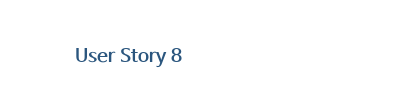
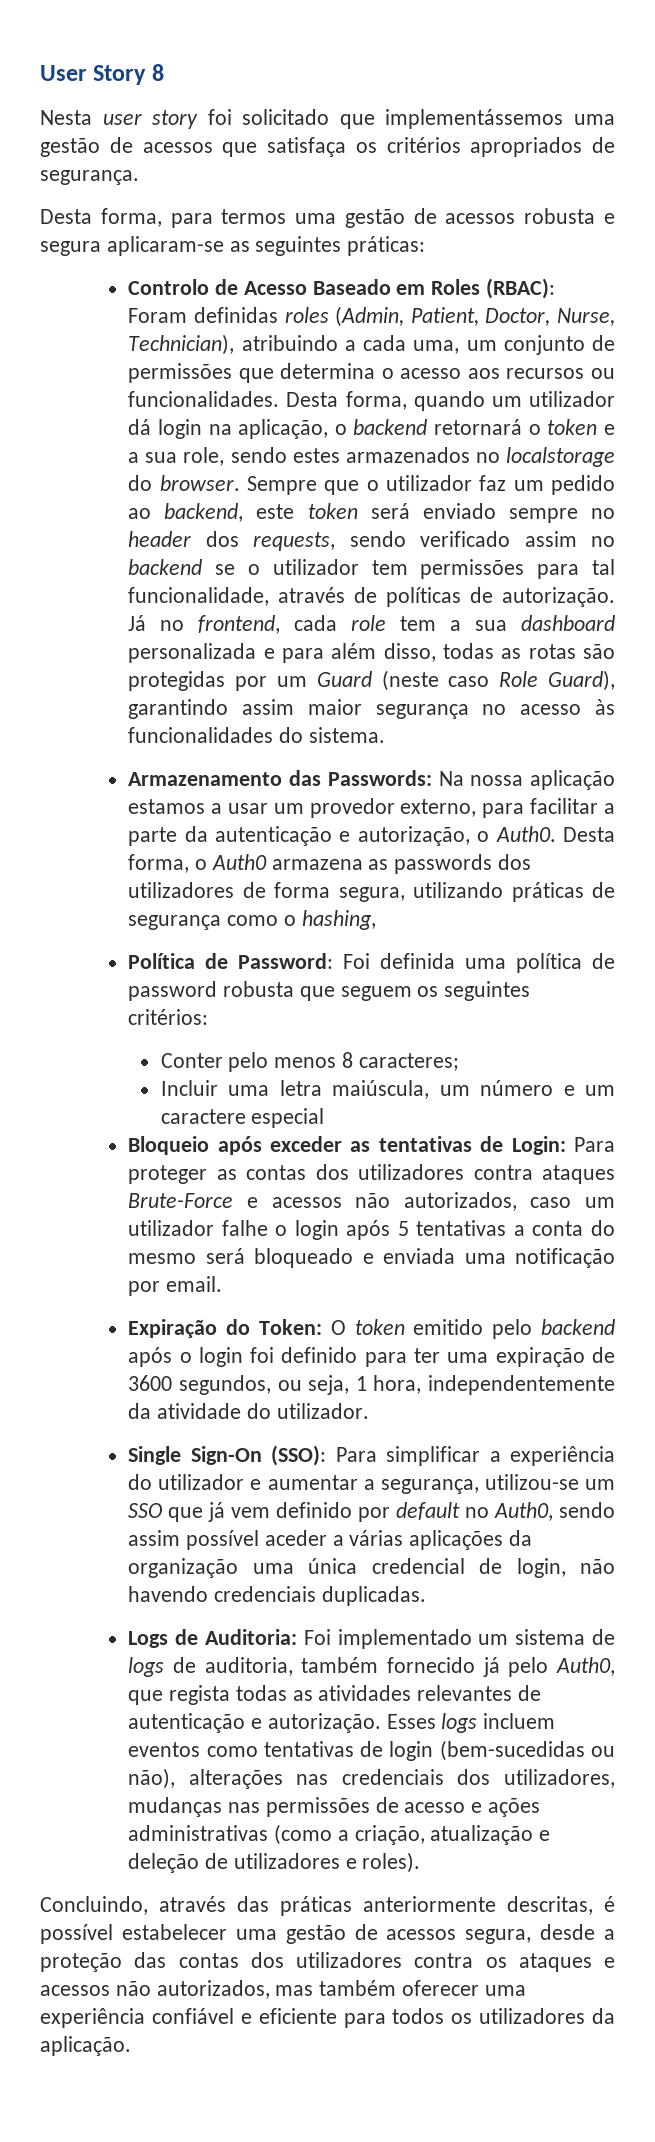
+ Nesta user story foi solicitado que implementássemos uma gestão de acessos que satisfaça os critérios apropriados de segurança.
+ Desta forma, para termos uma gestão de acessos robusta e segura aplicaram-se as seguintes práticas:
+ Controlo de Acesso Baseado em Roles (RBAC): Foram definidas roles (Admin, Patient, Doctor, Nurse, Technician), atribuindo a cada uma, um conjunto de permissões que determina o acesso aos recursos ou funcionalidades. Desta forma, quando um utilizador dá login na aplicação, o backend retornará o token e a sua role, sendo estes armazenados no localstorage do browser. Sempre que o utilizador faz um pedido ao backend, este token será enviado sempre no header dos requests, sendo verificado assim no backend se o utilizador tem permissões para tal funcionalidade, através de políticas de autorização. Já no frontend, cada role tem a sua dashboard personalizada e para além disso, todas as rotas são protegidas por um Guard (neste caso Role Guard), garantindo assim maior segurança no acesso às funcionalidades do sistema.
+ Armazenamento das Passwords: Na nossa aplicação estamos a usar um provedor externo, para facilitar a parte da autenticação e autorização, o Auth0. Desta forma, o Auth0 armazena as passwords dos utilizadores de forma segura, utilizando práticas de segurança como o hashing,
+ Política de Password: Foi definida uma política de password robusta que seguem os seguintes critérios:
+ Conter pelo menos 8 caracteres;
+ Incluir uma letra maiúscula, um número e um caractere especial
+ Bloqueio após exceder as tentativas de Login: Para proteger as contas dos utilizadores contra ataques Brute-Force e acessos não autorizados, caso um utilizador falhe o login após 5 tentativas a conta do mesmo será bloqueado e enviada uma notificação por email.
+ Expiração do Token: O token emitido pelo backend após o login foi definido para ter uma expiração de 3600 segundos, ou seja, 1 hora, independentemente da atividade do utilizador.
+ Single Sign-On (SSO): Para simplificar a experiência do utilizador e aumentar a segurança, utilizou-se um SSO que já vem definido por default no Auth0, sendo assim possível aceder a várias aplicações da organização uma única credencial de login, não havendo credenciais duplicadas.
+ Logs de Auditoria: Foi implementado um sistema de logs de auditoria, também fornecido já pelo Auth0, que regista todas as atividades relevantes de autenticação e autorização. Esses logs incluem eventos como tentativas de login (bem-sucedidas ou não), alterações nas credenciais dos utilizadores, mudanças nas permissões de acesso e ações administrativas (como a criação, atualização e deleção de utilizadores e roles).
+ Concluindo, através das práticas anteriormente descritas, é possível estabelecer uma gestão de acessos segura, desde a proteção das contas dos utilizadores contra os ataques e acessos não autorizados, mas também oferecer uma experiência confiável e eficiente para todos os utilizadores da aplicação.

